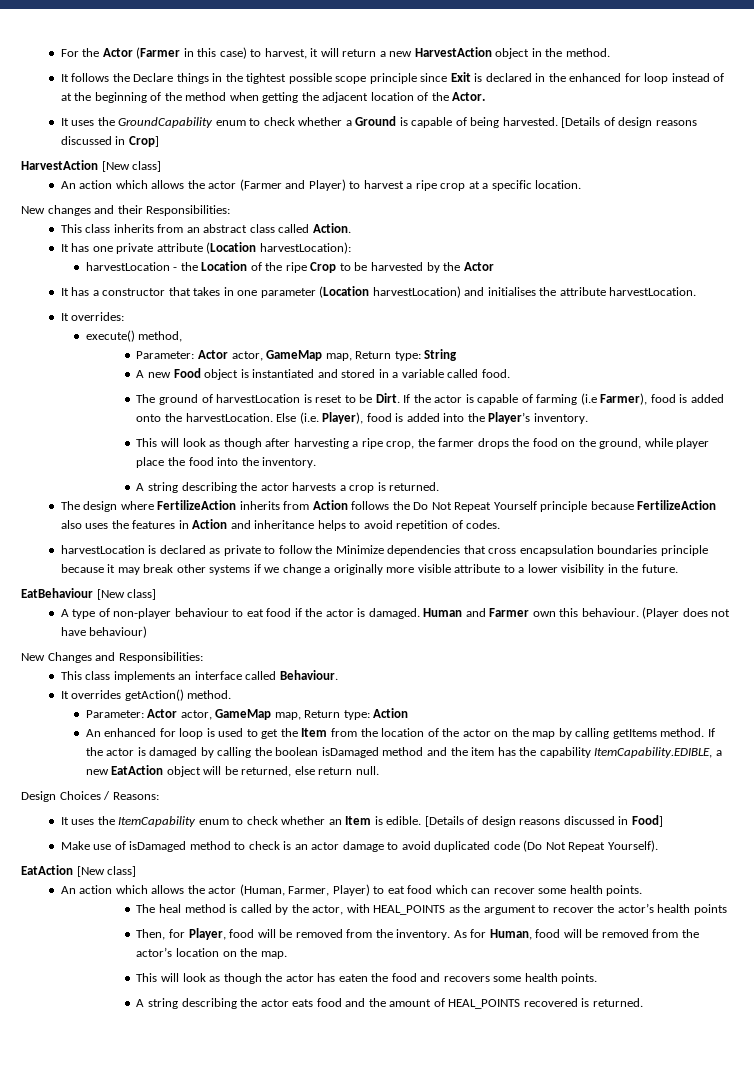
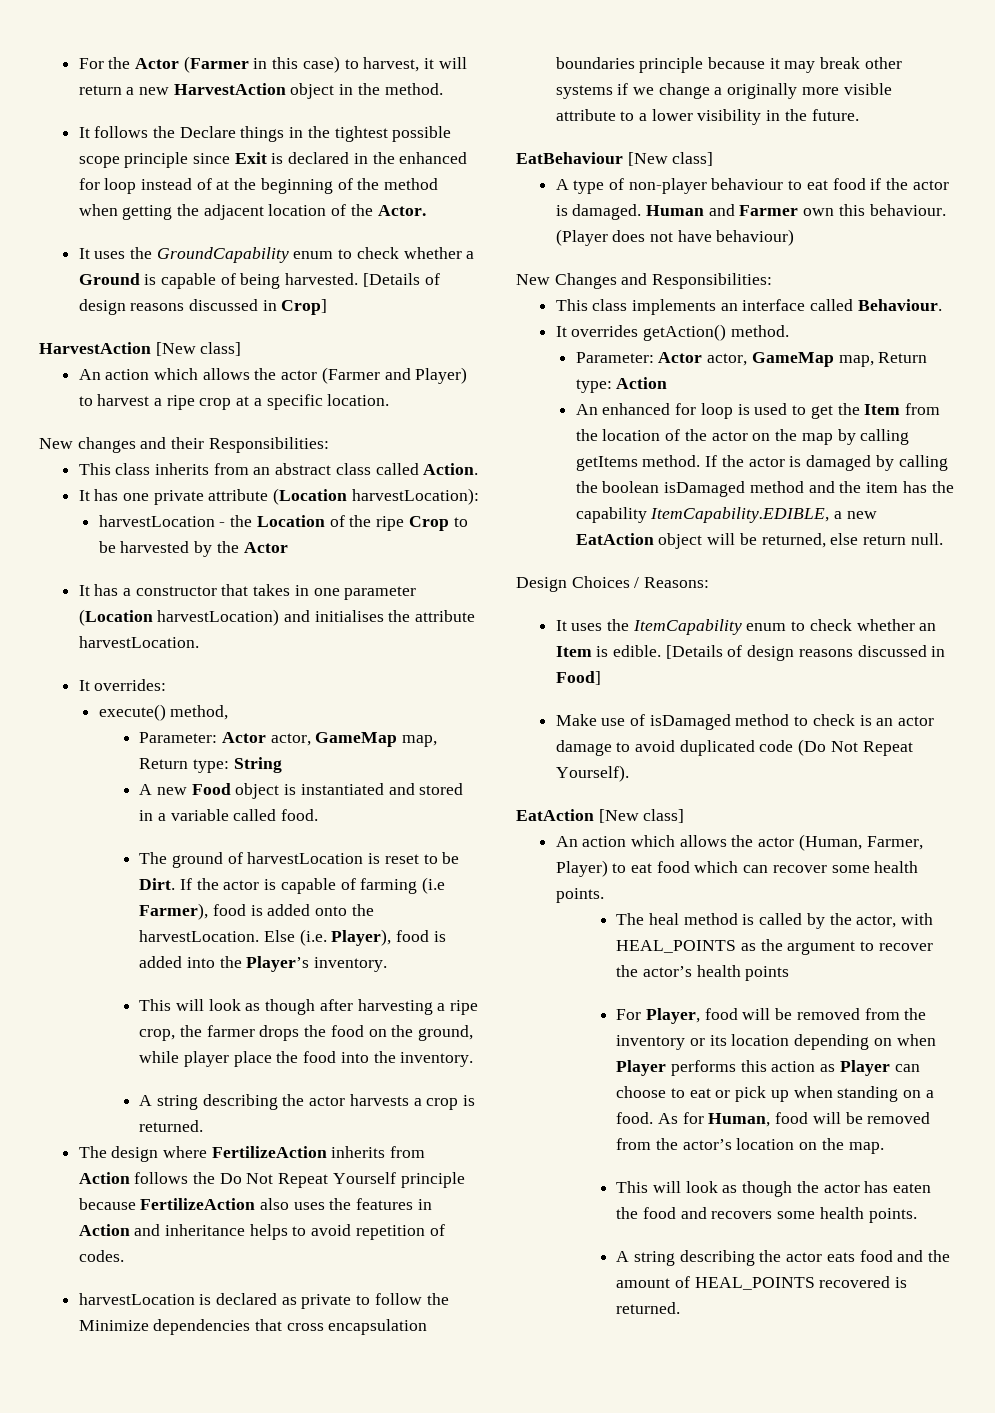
- Then, for Player, food will be removed from the inventory.
+ For Player, food will be removed from the inventory or its location depending on when Player performs this action as Player can choose to eat or pick up when standing on a food.

